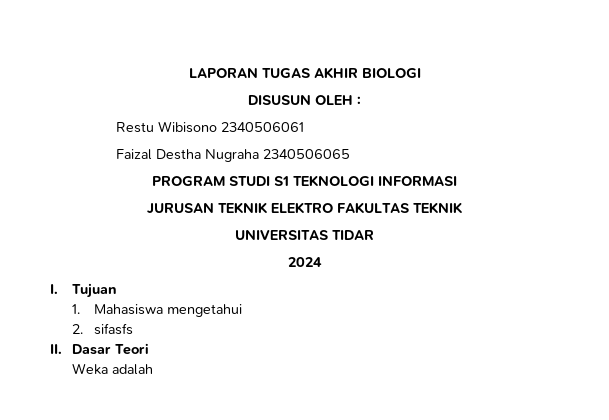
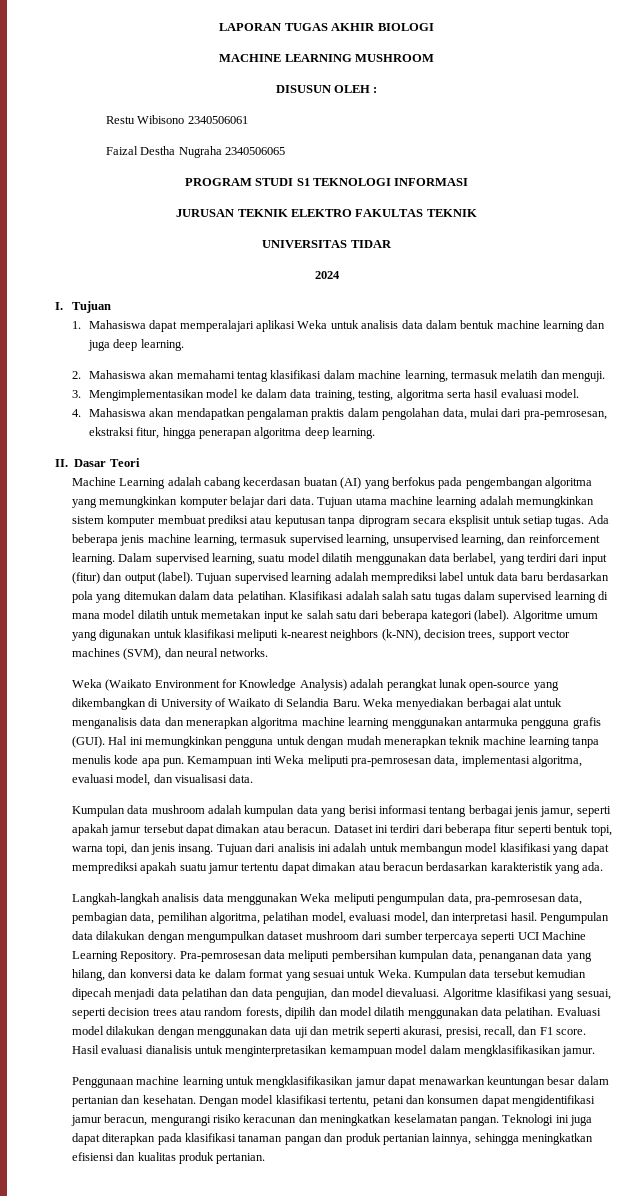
+ MACHINE LEARNING MUSHROOM
- 1. Mahasiswa mengetahui
- 2. sifasfs
+ 1. Mahasiswa dapat memperalajari aplikasi Weka untuk analisis data dalam bentuk machine learning dan juga deep learning.
+ 2. Mahasiswa akan memahami tentag klasifikasi dalam machine learning, termasuk melatih dan menguji.
+ 3. Mengimplementasikan model ke dalam data training, testing, algoritma serta hasil evaluasi model.
+ 4. Mahasiswa akan mendapatkan pengalaman praktis dalam pengolahan data, mulai dari pra-pemrosesan, ekstraksi fitur, hingga penerapan algoritma deep learning.
  II. Dasar Teori
- Weka adalah
+ Machine Learning adalah cabang kecerdasan buatan (AI) yang berfokus pada pengembangan algoritma yang memungkinkan komputer belajar dari data. Tujuan utama machine learning adalah memungkinkan sistem komputer membuat prediksi atau keputusan tanpa diprogram secara eksplisit untuk setiap tugas. Ada beberapa jenis machine learning, termasuk supervised learning, unsupervised learning, dan reinforcement learning. Dalam supervised learning, suatu model dilatih menggunakan data berlabel, yang terdiri dari input (fitur) dan output (label). Tujuan supervised learning adalah memprediksi label untuk data baru berdasarkan pola yang ditemukan dalam data pelatihan. Klasifikasi adalah salah satu tugas dalam supervised learning di mana model dilatih untuk memetakan input ke salah satu dari beberapa kategori (label). Algoritme umum yang digunakan untuk klasifikasi meliputi k-nearest neighbors (k-NN), decision trees, support vector machines (SVM), dan neural networks.
+ Weka (Waikato Environment for Knowledge Analysis) adalah perangkat lunak open-source yang dikembangkan di University of Waikato di Selandia Baru. Weka menyediakan berbagai alat untuk menganalisis data dan menerapkan algoritma machine learning menggunakan antarmuka pengguna grafis (GUI). Hal ini memungkinkan pengguna untuk dengan mudah menerapkan teknik machine learning tanpa menulis kode apa pun. Kemampuan inti Weka meliputi pra-pemrosesan data, implementasi algoritma, evaluasi model, dan visualisasi data.
+ Kumpulan data mushroom adalah kumpulan data yang berisi informasi tentang berbagai jenis jamur, seperti apakah jamur tersebut dapat dimakan atau beracun. Dataset ini terdiri dari beberapa fitur seperti bentuk topi, warna topi, dan jenis insang. Tujuan dari analisis ini adalah untuk membangun model klasifikasi yang dapat memprediksi apakah suatu jamur tertentu dapat dimakan atau beracun berdasarkan karakteristik yang ada.
+ Langkah-langkah analisis data menggunakan Weka meliputi pengumpulan data, pra-pemrosesan data, pembagian data, pemilihan algoritma, pelatihan model, evaluasi model, dan interpretasi hasil. Pengumpulan data dilakukan dengan mengumpulkan dataset mushroom dari sumber terpercaya seperti UCI Machine Learning Repository. Pra-pemrosesan data meliputi pembersihan kumpulan data, penanganan data yang hilang, dan konversi data ke dalam format yang sesuai untuk Weka. Kumpulan data tersebut kemudian dipecah menjadi data pelatihan dan data pengujian, dan model dievaluasi. Algoritme klasifikasi yang sesuai, seperti decision trees atau random forests, dipilih dan model dilatih menggunakan data pelatihan. Evaluasi model dilakukan dengan menggunakan data uji dan metrik seperti akurasi, presisi, recall, dan F1 score. Hasil evaluasi dianalisis untuk menginterpretasikan kemampuan model dalam mengklasifikasikan jamur.
+ Penggunaan machine learning untuk mengklasifikasikan jamur dapat menawarkan keuntungan besar dalam pertanian dan kesehatan. Dengan model klasifikasi tertentu, petani dan konsumen dapat mengidentifikasi jamur beracun, mengurangi risiko keracunan dan meningkatkan keselamatan pangan. Teknologi ini juga dapat diterapkan pada klasifikasi tanaman pangan dan produk pertanian lainnya, sehingga meningkatkan efisiensi dan kualitas produk pertanian.

